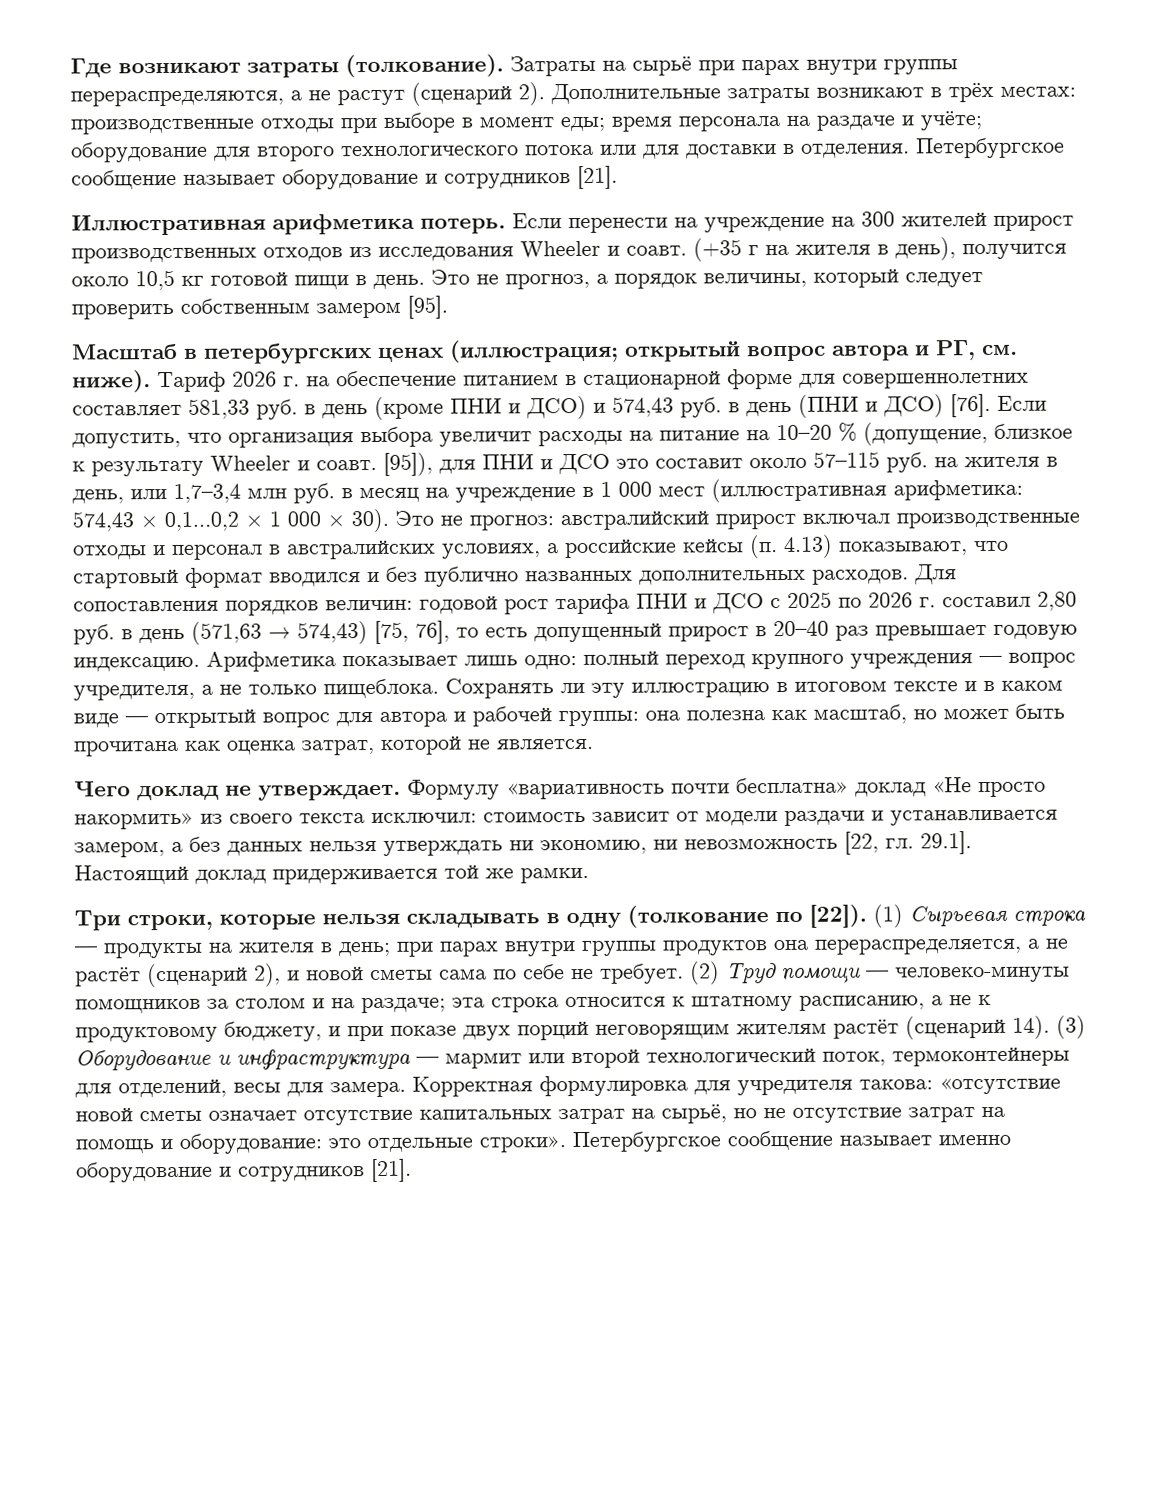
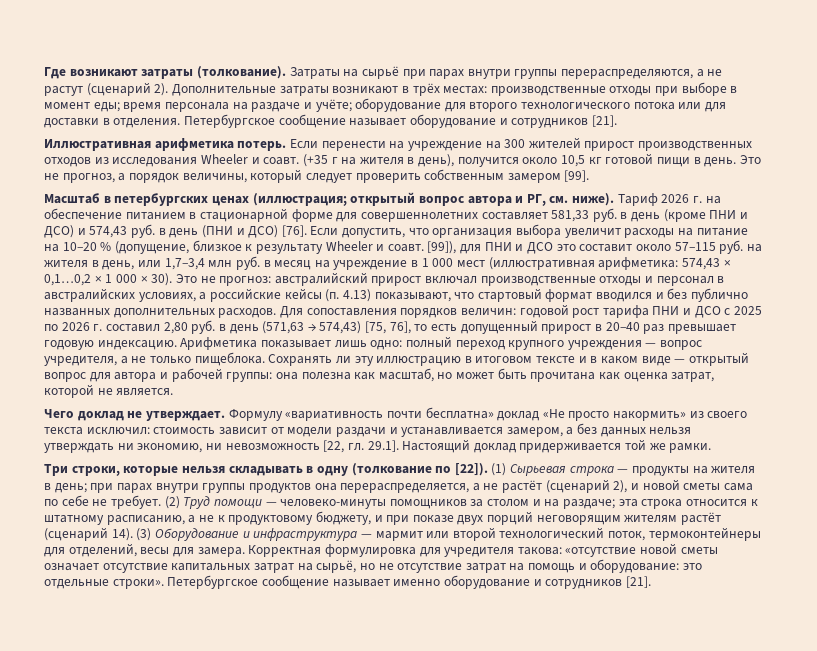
- Это не прогноз, а порядок величины, который следует проверить собственным замером [95].
+ Это не прогноз, а порядок величины, который следует проверить собственным замером [99].
- [95]), для ПНИ и ДСО это составит около 57–115 руб. на жителя в день, или 1,7–3,4 млн руб. в месяц на учреждение в 1 000 мест (иллюстративная арифметика: 574,43 × 0,1…0,2 × 1 000 × 30).
+ [99]), для ПНИ и ДСО это составит около 57–115 руб. на жителя в день, или 1,7–3,4 млн руб. в месяц на учреждение в 1 000 мест (иллюстративная арифметика: 574,43 × 0,1…0,2 × 1 000 × 30).

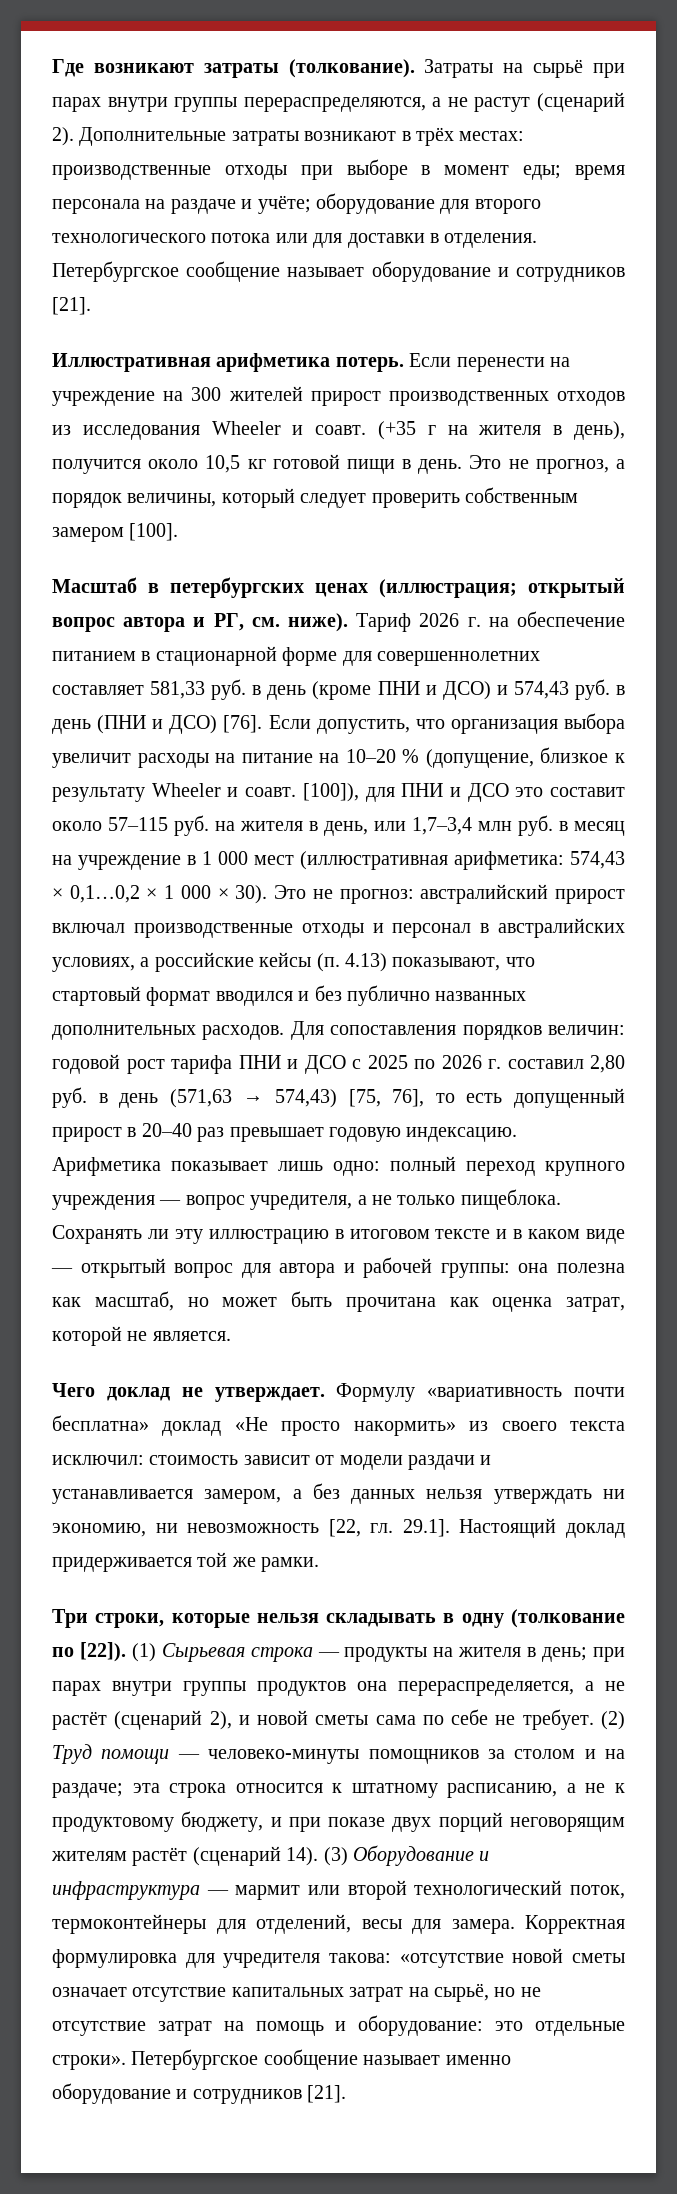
- Это не прогноз, а порядок величины, который следует проверить собственным замером [99].
+ Это не прогноз, а порядок величины, который следует проверить собственным замером [100].
- [99]), для ПНИ и ДСО это составит около 57–115 руб. на жителя в день, или 1,7–3,4 млн руб. в месяц на учреждение в 1 000 мест (иллюстративная арифметика: 574,43 × 0,1…0,2 × 1 000 × 30).
+ [100]), для ПНИ и ДСО это составит около 57–115 руб. на жителя в день, или 1,7–3,4 млн руб. в месяц на учреждение в 1 000 мест (иллюстративная арифметика: 574,43 × 0,1…0,2 × 1 000 × 30).

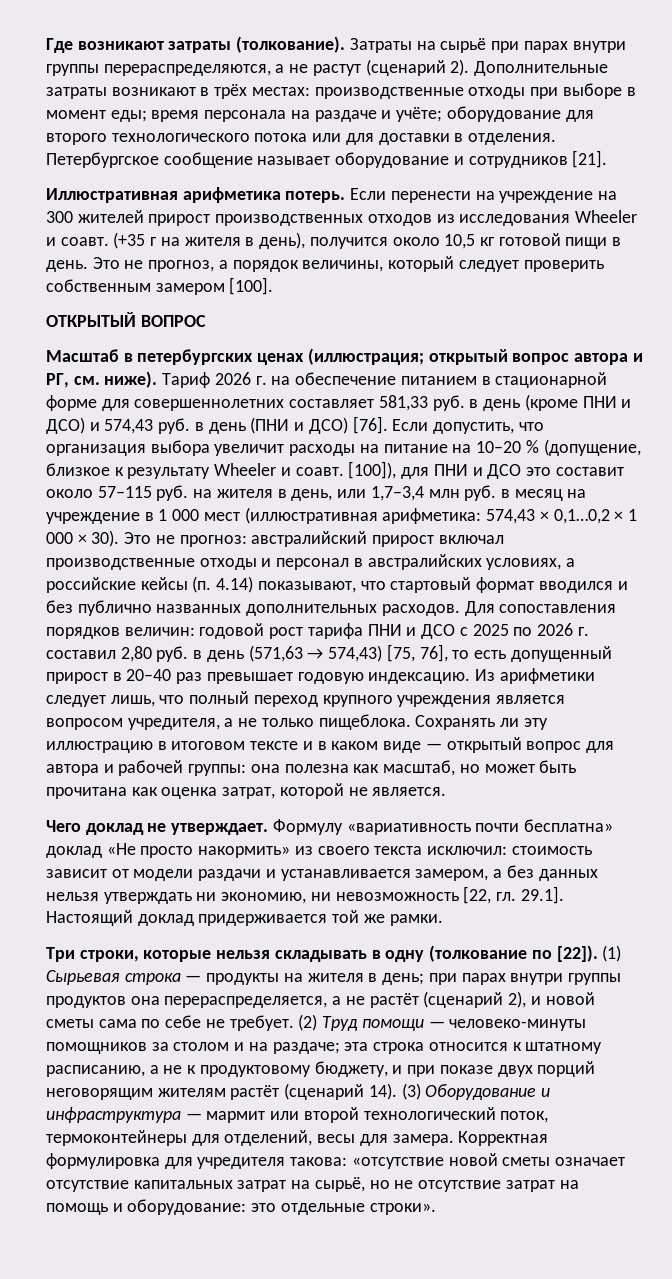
+ ОТКРЫТЫЙ ВОПРОС
- Это не прогноз: австралийский прирост включал производственные отходы и персонал в австралийских условиях, а российские кейсы (п. 4.13) показывают, что стартовый формат вводился и без публично названных дополнительных расходов.
+ Это не прогноз: австралийский прирост включал производственные отходы и персонал в австралийских условиях, а российские кейсы (п. 4.14) показывают, что стартовый формат вводился и без публично названных дополнительных расходов.
- Арифметика показывает лишь одно: полный переход крупного учреждения — вопрос учредителя, а не только пищеблока.
+ Из арифметики следует лишь, что полный переход крупного учреждения является вопросом учредителя, а не только пищеблока.
- Петербургское сообщение называет именно оборудование и сотрудников [21].

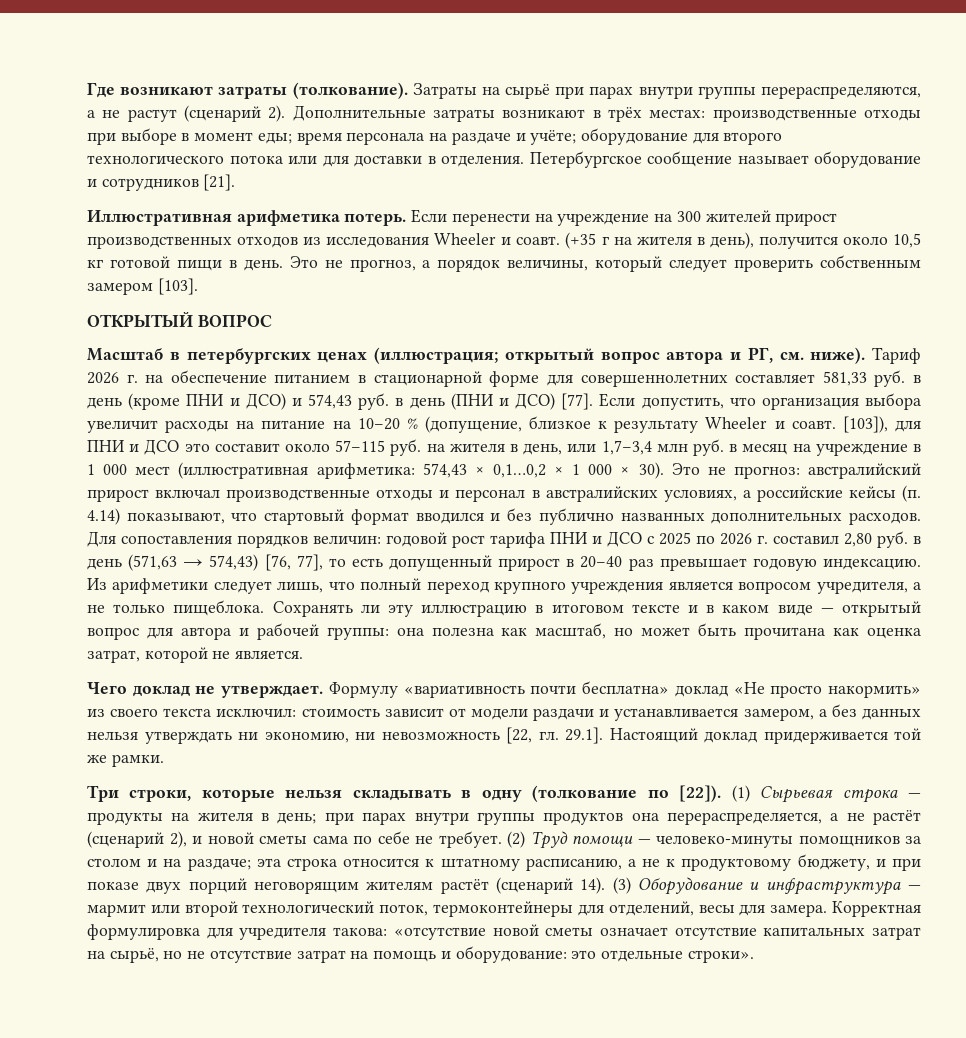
- Это не прогноз, а порядок величины, который следует проверить собственным замером [100].
+ Это не прогноз, а порядок величины, который следует проверить собственным замером [103].
- Тариф 2026 г. на обеспечение питанием в стационарной форме для совершеннолетних составляет 581,33 руб. в день (кроме ПНИ и ДСО) и 574,43 руб. в день (ПНИ и ДСО) [76].
+ Тариф 2026 г. на обеспечение питанием в стационарной форме для совершеннолетних составляет 581,33 руб. в день (кроме ПНИ и ДСО) и 574,43 руб. в день (ПНИ и ДСО) [77].
- [100]), для ПНИ и ДСО это составит около 57–115 руб. на жителя в день, или 1,7–3,4 млн руб. в месяц на учреждение в 1 000 мест (иллюстративная арифметика: 574,43 × 0,1…0,2 × 1 000 × 30).
+ [103]), для ПНИ и ДСО это составит около 57–115 руб. на жителя в день, или 1,7–3,4 млн руб. в месяц на учреждение в 1 000 мест (иллюстративная арифметика: 574,43 × 0,1…0,2 × 1 000 × 30).
- Для сопоставления порядков величин: годовой рост тарифа ПНИ и ДСО с 2025 по 2026 г. составил 2,80 руб. в день (571,63 → 574,43) [75, 76], то есть допущенный прирост в 20–40 раз превышает годовую индексацию.
+ Для сопоставления порядков величин: годовой рост тарифа ПНИ и ДСО с 2025 по 2026 г. составил 2,80 руб. в день (571,63 → 574,43) [76, 77], то есть допущенный прирост в 20–40 раз превышает годовую индексацию.

